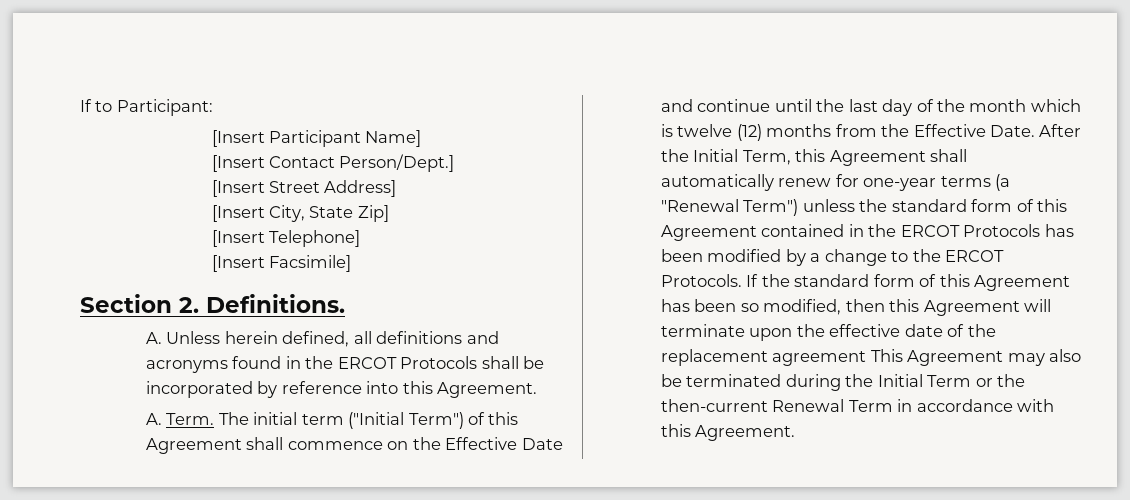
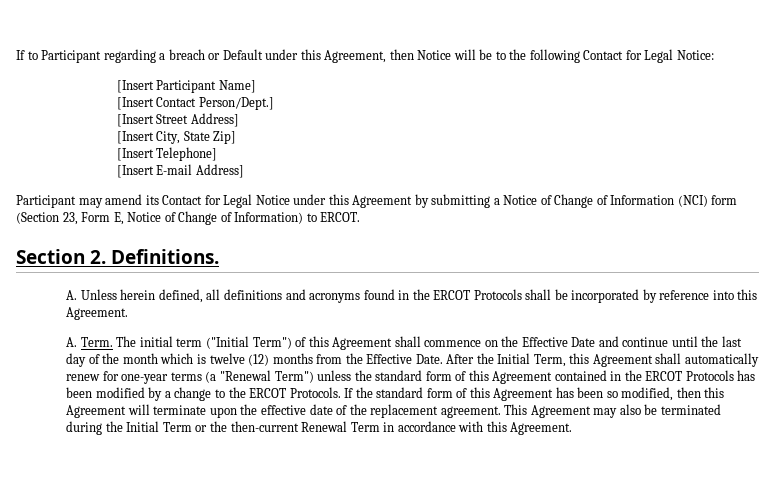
- If to Participant:
+ If to Participant regarding a breach or Default under this Agreement, then Notice will be to the following Contact for Legal Notice:
- [Insert Facsimile]
+ [Insert E-mail Address]
+ Participant may amend its Contact for Legal Notice under this Agreement by submitting a Notice of Change of Information (NCI) form (Section 23, Form E, Notice of Change of Information) to ERCOT.
- If the standard form of this Agreement has been so modified, then this Agreement will terminate upon the effective date of the replacement agreement This Agreement may also be terminated during the Initial Term or the then-current Renewal Term in accordance with this Agreement.
+ If the standard form of this Agreement has been so modified, then this Agreement will terminate upon the effective date of the replacement agreement. This Agreement may also be terminated during the Initial Term or the then-current Renewal Term in accordance with this Agreement.

